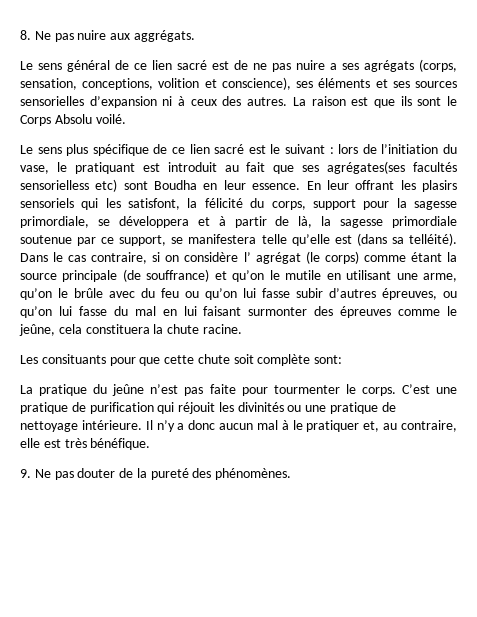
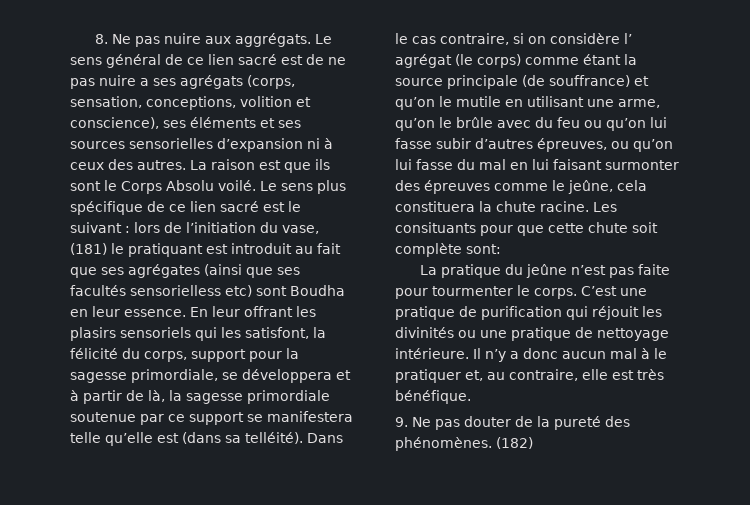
- 8. Ne pas nuire aux aggrégats.
- Le sens général de ce lien sacré est de ne pas nuire a ses agrégats (corps, sensation, conceptions, volition et conscience), ses éléments et ses sources sensorielles d’expansion ni à ceux des autres.
+ 8. Ne pas nuire aux aggrégats. Le sens général de ce lien sacré est de ne pas nuire a ses agrégats (corps, sensation, conceptions, volition et conscience), ses éléments et ses sources sensorielles d’expansion ni à ceux des autres.
- La raison est que ils sont le Corps Absolu voilé.
- Le sens plus spécifique de ce lien sacré est le suivant : lors de l’initiation du vase, le pratiquant est introduit au fait que ses agrégates(ses facultés sensorielless etc) sont Boudha en leur essence.
+ La raison est que ils sont le Corps Absolu voilé. Le sens plus spécifique de ce lien sacré est le suivant : lors de l’initiation du vase, (181) le pratiquant est introduit au fait que ses agrégates (ainsi que ses facultés sensorielless etc) sont Boudha en leur essence.
- En leur offrant les plasirs sensoriels qui les satisfont, la félicité du corps, support pour la sagesse primordiale, se développera et à partir de là, la sagesse primordiale soutenue par ce support, se manifestera telle qu’elle est (dans sa telléité).
+ En leur offrant les plasirs sensoriels qui les satisfont, la félicité du corps, support pour la sagesse primordiale, se développera et à partir de là, la sagesse primordiale soutenue par ce support se manifestera telle qu’elle est (dans sa telléité).
- Dans le cas contraire, si on considère l’ agrégat (le corps) comme étant la source principale (de souffrance) et qu’on le mutile en utilisant une arme, qu’on le brûle avec du feu ou qu’on lui fasse subir d’autres épreuves, ou qu’on lui fasse du mal en lui faisant surmonter des épreuves comme le jeûne, cela constituera la chute racine.
- Les consituants pour que cette chute soit complète sont:
+ Dans le cas contraire, si on considère l’ agrégat (le corps) comme étant la source principale (de souffrance) et qu’on le mutile en utilisant une arme, qu’on le brûle avec du feu ou qu’on lui fasse subir d’autres épreuves, ou qu’on lui fasse du mal en lui faisant surmonter des épreuves comme le jeûne, cela constituera la chute racine. Les consituants pour que cette chute soit complète sont:
+ (182)

